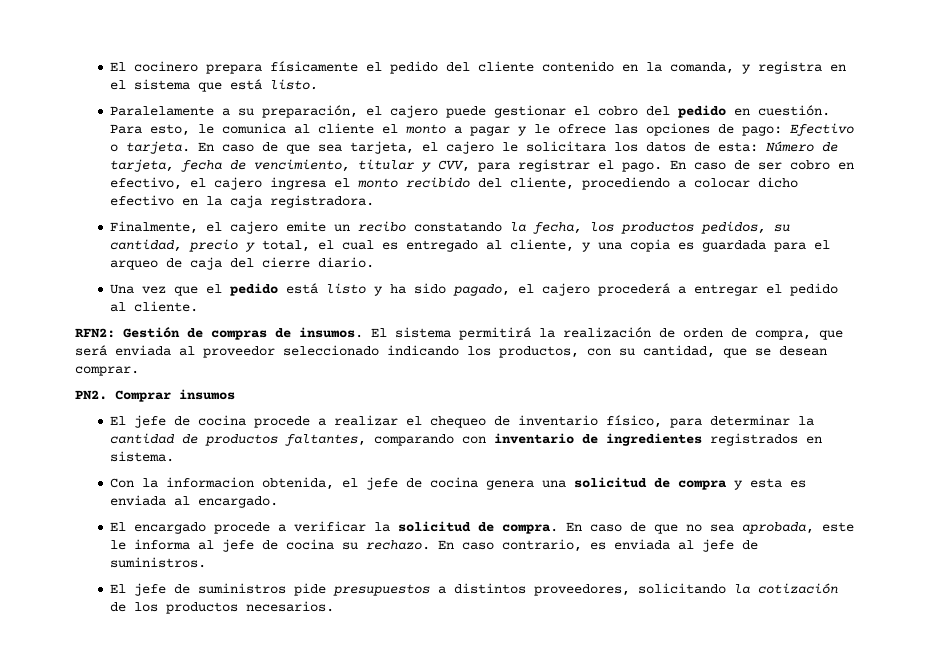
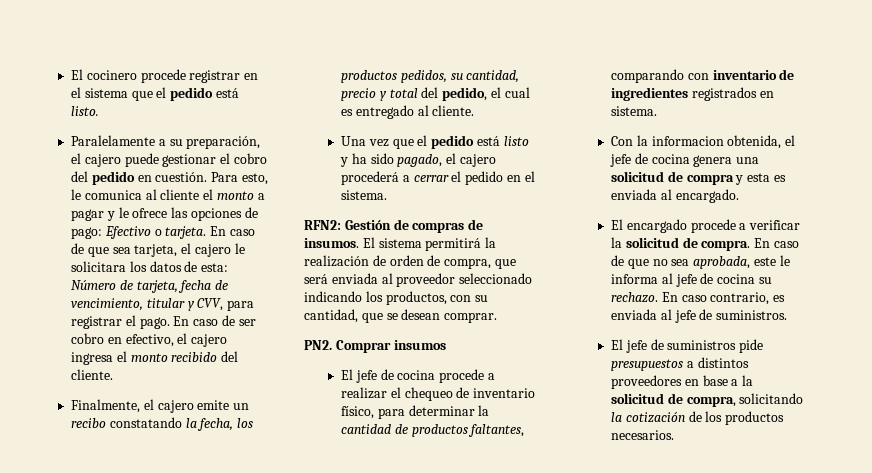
- El cocinero prepara físicamente el pedido del cliente contenido en la comanda, y registra en el sistema que está listo.
+ El cocinero procede registrar en el sistema que el pedido está listo.
- En caso de ser cobro en efectivo, el cajero ingresa el monto recibido del cliente, procediendo a colocar dicho efectivo en la caja registradora.
+ En caso de ser cobro en efectivo, el cajero ingresa el monto recibido del cliente.
- Finalmente, el cajero emite un recibo constatando la fecha, los productos pedidos, su cantidad, precio y total, el cual es entregado al cliente, y una copia es guardada para el arqueo de caja del cierre diario.
+ Finalmente, el cajero emite un recibo constatando la fecha, los productos pedidos, su cantidad, precio y total del pedido, el cual es entregado al cliente.
- Una vez que el pedido está listo y ha sido pagado, el cajero procederá a entregar el pedido al cliente.
+ Una vez que el pedido está listo y ha sido pagado, el cajero procederá a cerrar el pedido en el sistema.
- El jefe de suministros pide presupuestos a distintos proveedores, solicitando la cotización de los productos necesarios.
+ El jefe de suministros pide presupuestos a distintos proveedores en base a la solicitud de compra, solicitando la cotización de los productos necesarios.

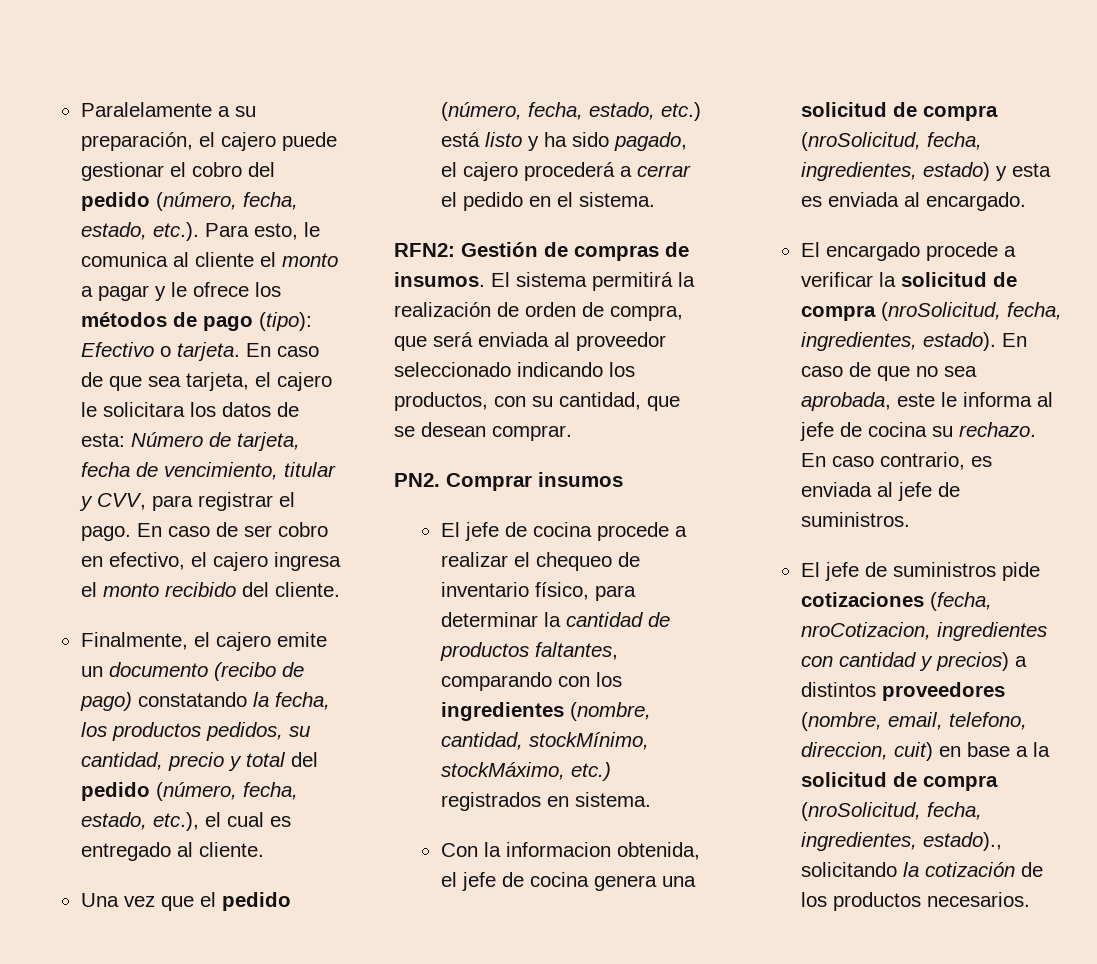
- El cocinero procede registrar en el sistema que el pedido está listo.
- Paralelamente a su preparación, el cajero puede gestionar el cobro del pedido en cuestión. Para esto, le comunica al cliente el monto a pagar y le ofrece las opciones de pago: Efectivo o tarjeta.
+ Paralelamente a su preparación, el cajero puede gestionar el cobro del pedido (número, fecha, estado, etc.). Para esto, le comunica al cliente el monto a pagar y le ofrece los métodos de pago (tipo): Efectivo o tarjeta.
- Finalmente, el cajero emite un recibo constatando la fecha, los productos pedidos, su cantidad, precio y total del pedido, el cual es entregado al cliente.
+ Finalmente, el cajero emite un documento (recibo de pago) constatando la fecha, los productos pedidos, su cantidad, precio y total del pedido (número, fecha, estado, etc.), el cual es entregado al cliente.
- Una vez que el pedido está listo y ha sido pagado, el cajero procederá a cerrar el pedido en el sistema.
+ Una vez que el pedido (número, fecha, estado, etc.) está listo y ha sido pagado, el cajero procederá a cerrar el pedido en el sistema.
- El jefe de cocina procede a realizar el chequeo de inventario físico, para determinar la cantidad de productos faltantes, comparando con inventario de ingredientes registrados en sistema.
+ El jefe de cocina procede a realizar el chequeo de inventario físico, para determinar la cantidad de productos faltantes, comparando con los ingredientes (nombre, cantidad, stockMínimo, stockMáximo, etc.) registrados en sistema.
- Con la informacion obtenida, el jefe de cocina genera una solicitud de compra y esta es enviada al encargado.
+ Con la informacion obtenida, el jefe de cocina genera una solicitud de compra (nroSolicitud, fecha, ingredientes, estado) y esta es enviada al encargado.
- El encargado procede a verificar la solicitud de compra.
+ El encargado procede a verificar la solicitud de compra (nroSolicitud, fecha, ingredientes, estado).
- El jefe de suministros pide presupuestos a distintos proveedores en base a la solicitud de compra, solicitando la cotización de los productos necesarios.
+ El jefe de suministros pide cotizaciones (fecha, nroCotizacion, ingredientes con cantidad y precios) a distintos proveedores (nombre, email, telefono, direccion, cuit) en base a la solicitud de compra (nroSolicitud, fecha, ingredientes, estado)., solicitando la cotización de los productos necesarios.

